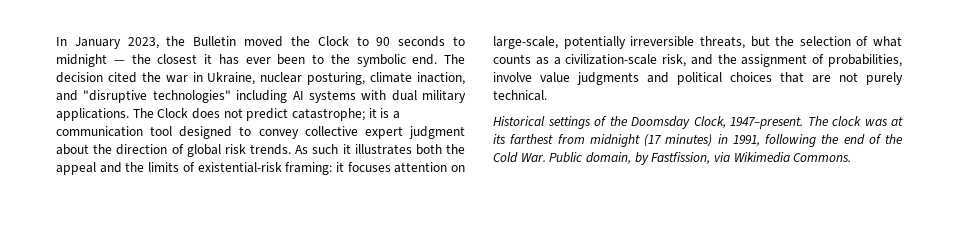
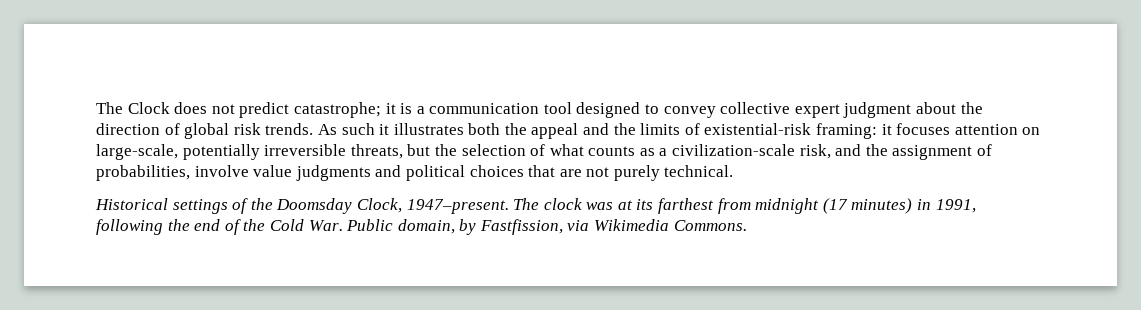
- In January 2023, the Bulletin moved the Clock to 90 seconds to midnight — the closest it has ever been to the symbolic end. The decision cited the war in Ukraine, nuclear posturing, climate inaction, and "disruptive technologies" including AI systems with dual military applications.

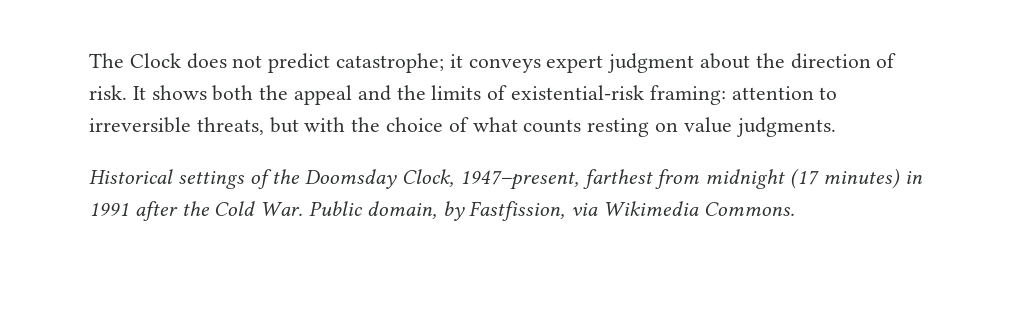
- The Clock does not predict catastrophe; it is a communication tool designed to convey collective expert judgment about the direction of global risk trends. As such it illustrates both the appeal and the limits of existential-risk framing: it focuses attention on large-scale, potentially irreversible threats, but the selection of what counts as a civilization-scale risk, and the assignment of probabilities, involve value judgments and political choices that are not purely technical.
+ The Clock does not predict catastrophe; it conveys expert judgment about the direction of risk. It shows both the appeal and the limits of existential-risk framing: attention to irreversible threats, but with the choice of what counts resting on value judgments.
- Historical settings of the Doomsday Clock, 1947–present. The clock was at its farthest from midnight (17 minutes) in 1991, following the end of the Cold War. Public domain, by Fastfission, via Wikimedia Commons.
+ Historical settings of the Doomsday Clock, 1947–present, farthest from midnight (17 minutes) in 1991 after the Cold War. Public domain, by Fastfission, via Wikimedia Commons.

